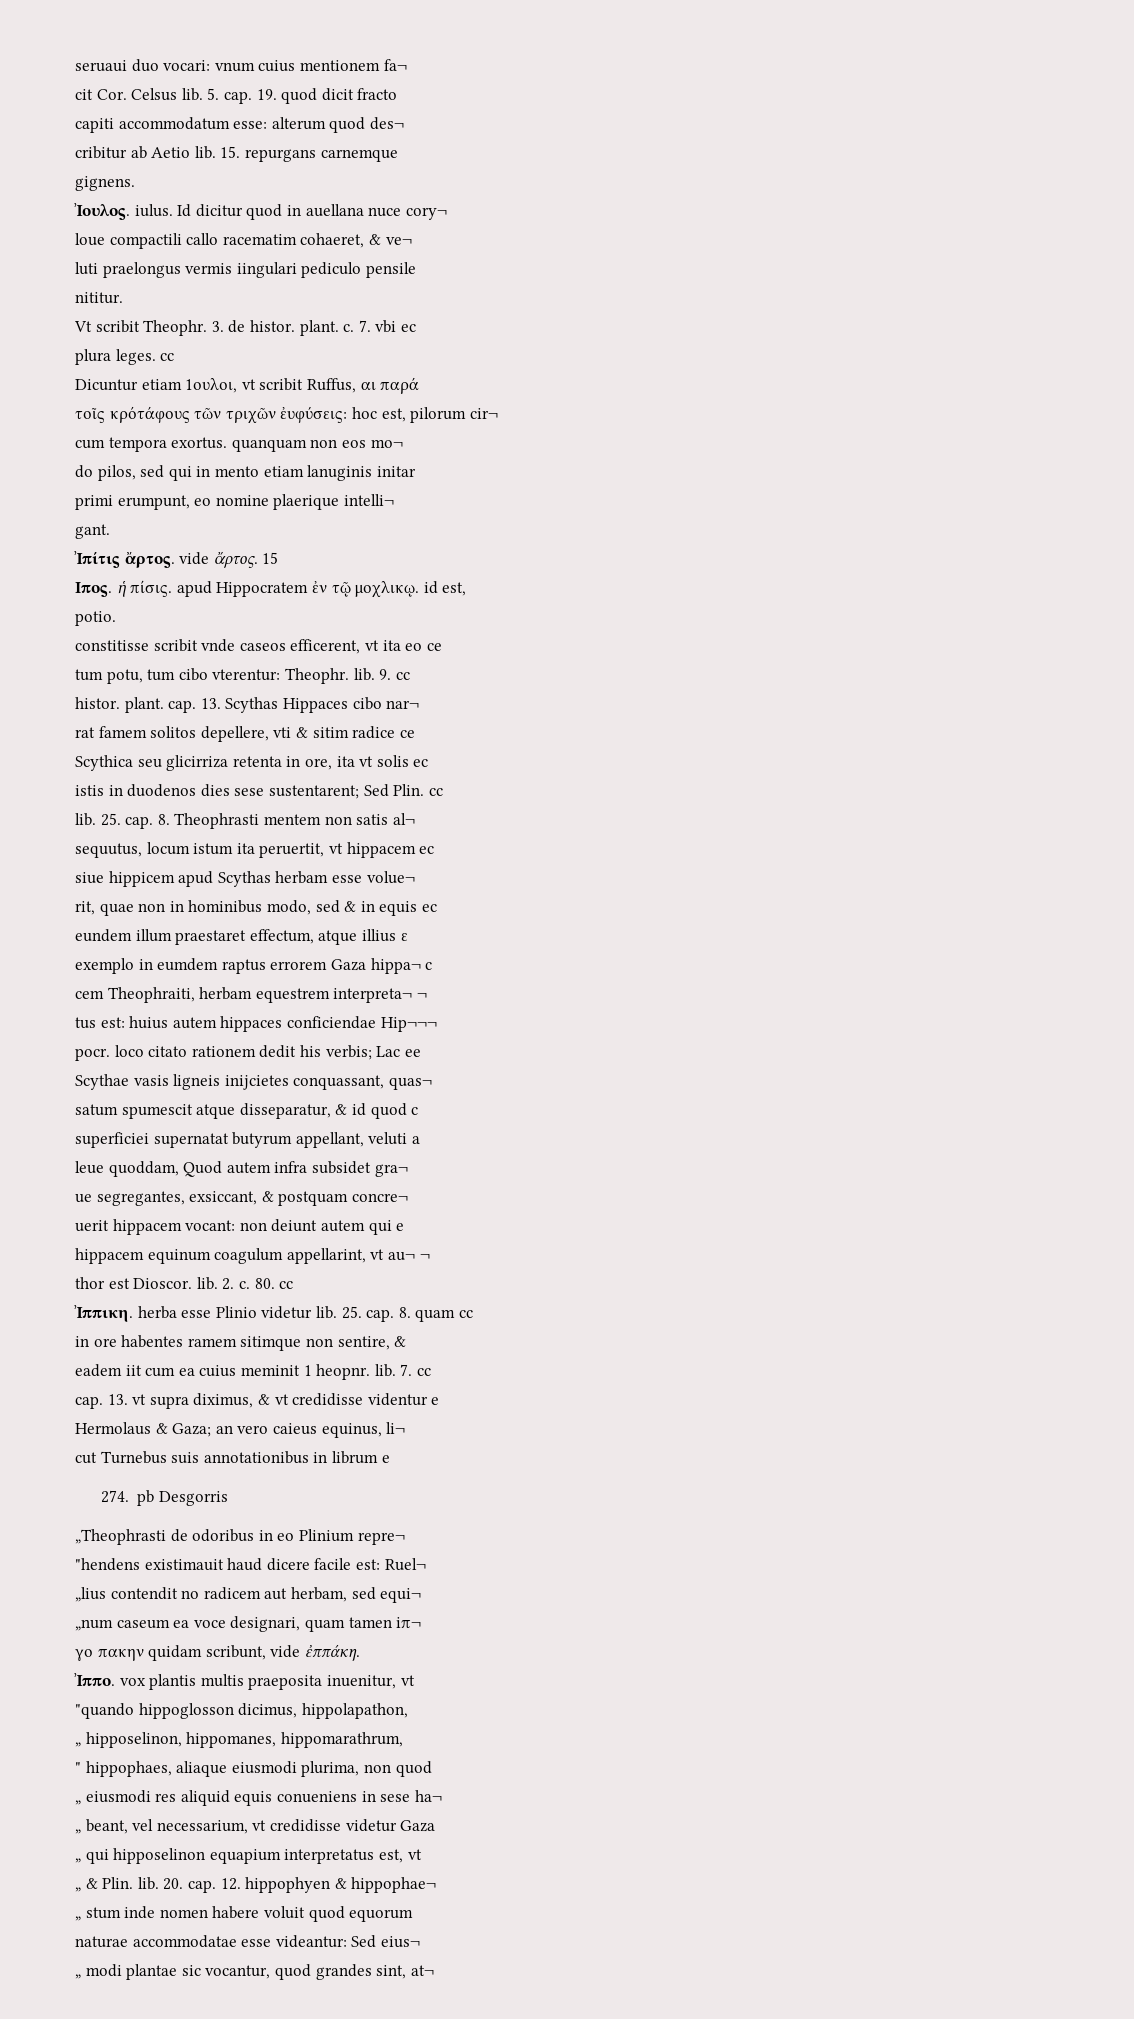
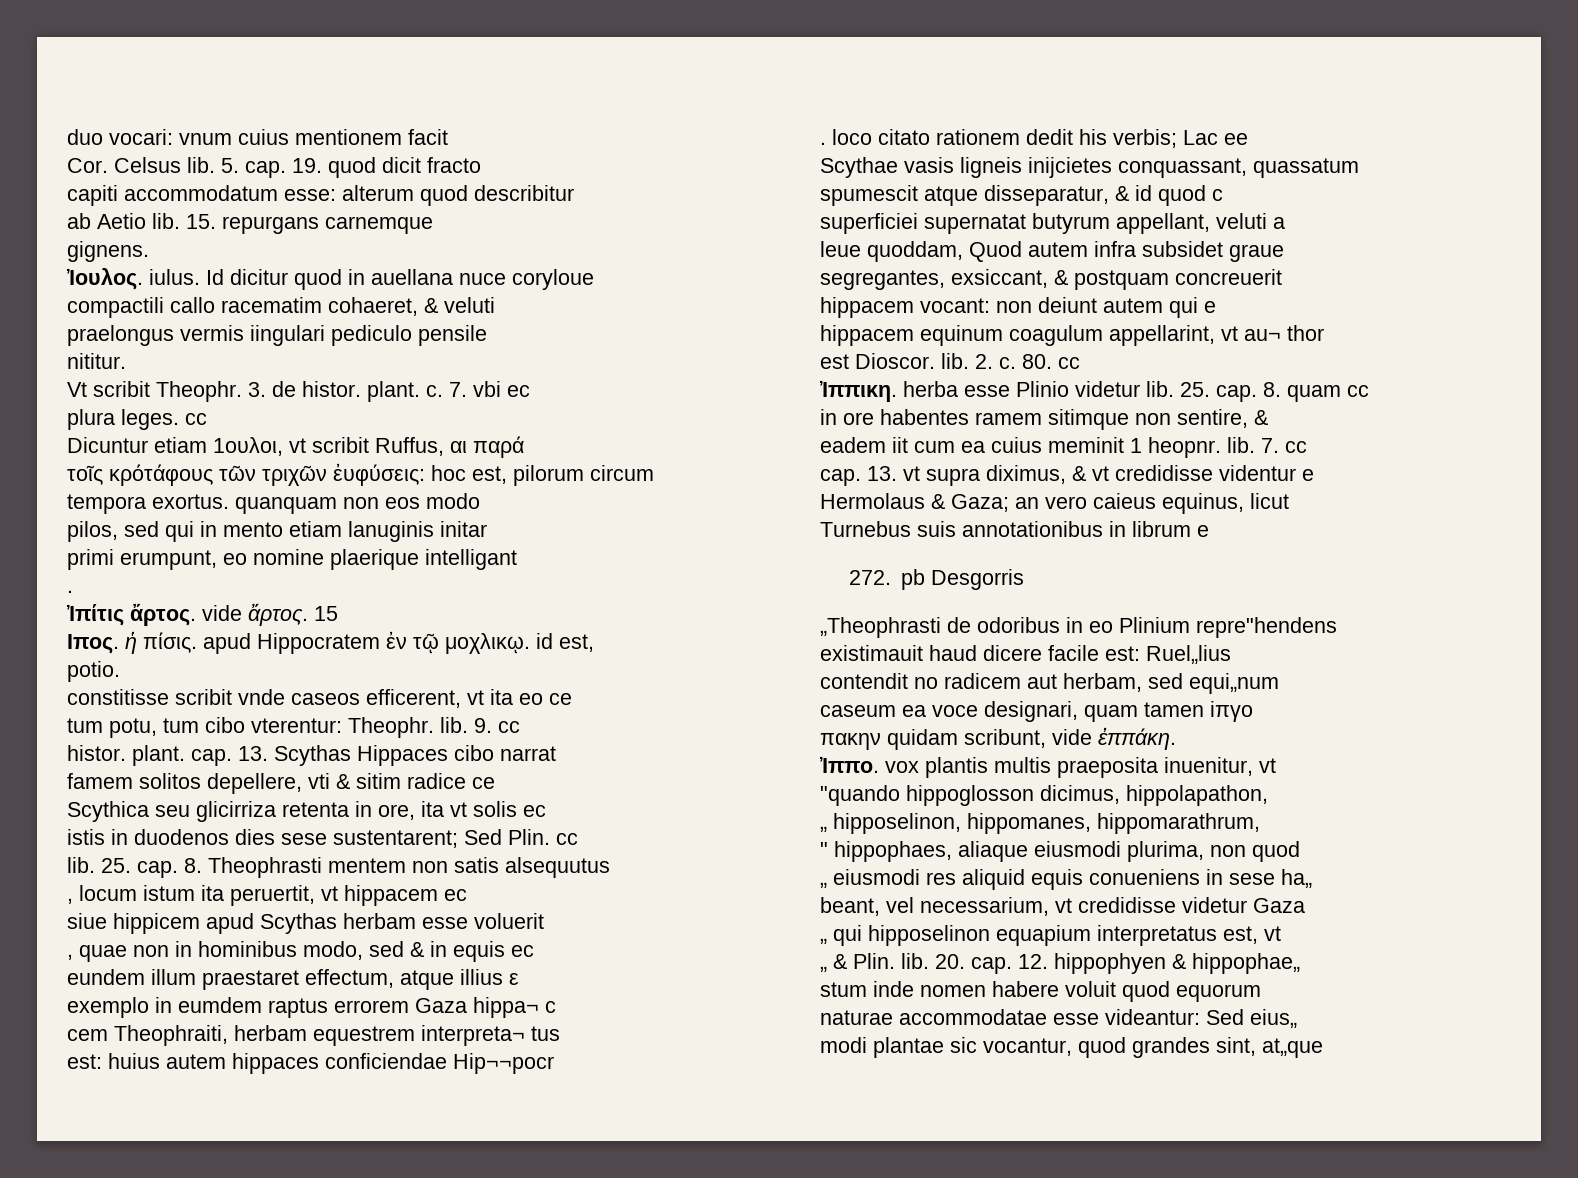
- seruaui duo vocari: vnum cuius mentionem fa¬
- cit Cor. Celsus lib.
+ duo vocari: vnum cuius mentionem facit
+ Cor. Celsus lib.
- capiti accommodatum esse: alterum quod des¬
- cribitur ab Aetio lib.
+ capiti accommodatum esse: alterum quod describitur
+ ab Aetio lib.
- Id dicitur quod in auellana nuce cory¬
- loue compactili callo racematim cohaeret, & ve¬
- luti praelongus vermis iingulari pediculo pensile
+ Id dicitur quod in auellana nuce coryloue
+ compactili callo racematim cohaeret, & veluti
+ praelongus vermis iingulari pediculo pensile
- τοῖς κρότάφους τῶν τριχῶν ἐυφύσεις: hoc est, pilorum cir¬
- cum tempora exortus. quanquam non eos mo¬
- do pilos, sed qui in mento etiam lanuginis initar
+ τοῖς κρότάφους τῶν τριχῶν ἐυφύσεις: hoc est, pilorum circum
+ tempora exortus. quanquam non eos modo
+ pilos, sed qui in mento etiam lanuginis initar
- primi erumpunt, eo nomine plaerique intelli¬
- gant.
+ primi erumpunt, eo nomine plaerique intelligant
+ .
- 13. Scythas Hippaces cibo nar¬
- rat famem solitos depellere, vti & sitim radice ce
+ 13. Scythas Hippaces cibo narrat
+ famem solitos depellere, vti & sitim radice ce
- 8. Theophrasti mentem non satis al¬
- sequutus, locum istum ita peruertit, vt hippacem ec
+ 8. Theophrasti mentem non satis alsequutus
+ , locum istum ita peruertit, vt hippacem ec
- siue hippicem apud Scythas herbam esse volue¬
- rit, quae non in hominibus modo, sed & in equis ec
+ siue hippicem apud Scythas herbam esse voluerit
+ , quae non in hominibus modo, sed & in equis ec
- cem Theophraiti, herbam equestrem interpreta¬ ¬
- tus est: huius autem hippaces conficiendae Hip¬¬¬
- pocr. loco citato rationem dedit his verbis; Lac ee
+ cem Theophraiti, herbam equestrem interpreta¬ tus
+ est: huius autem hippaces conficiendae Hip¬¬pocr
+ . loco citato rationem dedit his verbis; Lac ee
- Scythae vasis ligneis inijcietes conquassant, quas¬
- satum spumescit atque disseparatur, & id quod c
+ Scythae vasis ligneis inijcietes conquassant, quassatum
+ spumescit atque disseparatur, & id quod c
- leue quoddam, Quod autem infra subsidet gra¬
- ue segregantes, exsiccant, & postquam concre¬
- uerit hippacem vocant: non deiunt autem qui e
+ leue quoddam, Quod autem infra subsidet graue
+ segregantes, exsiccant, & postquam concreuerit
+ hippacem vocant: non deiunt autem qui e
- hippacem equinum coagulum appellarint, vt au¬ ¬
- thor est Dioscor. lib.
+ hippacem equinum coagulum appellarint, vt au¬ thor
+ est Dioscor. lib.
- Hermolaus & Gaza; an vero caieus equinus, li¬
- cut Turnebus suis annotationibus in librum e
+ Hermolaus & Gaza; an vero caieus equinus, licut
+ Turnebus suis annotationibus in librum e
- 274. pb Desgorris
+ 272. pb Desgorris
- „Theophrasti de odoribus in eo Plinium repre¬
- "hendens existimauit haud dicere facile est: Ruel¬
- „lius contendit no radicem aut herbam, sed equi¬
- „num caseum ea voce designari, quam tamen iπ¬
- γο πακην quidam scribunt, vide ἐππάκη.
+ „Theophrasti de odoribus in eo Plinium repre"hendens
+ existimauit haud dicere facile est: Ruel„lius
+ contendit no radicem aut herbam, sed equi„num
+ caseum ea voce designari, quam tamen iπγο
+ πακην quidam scribunt, vide ἐππάκη.
- „ eiusmodi res aliquid equis conueniens in sese ha¬
- „ beant, vel necessarium, vt credidisse videtur Gaza
+ „ eiusmodi res aliquid equis conueniens in sese ha„
+ beant, vel necessarium, vt credidisse videtur Gaza
- 12. hippophyen & hippophae¬
- „ stum inde nomen habere voluit quod equorum
+ 12. hippophyen & hippophae„
+ stum inde nomen habere voluit quod equorum
- naturae accommodatae esse videantur: Sed eius¬
- „ modi plantae sic vocantur, quod grandes sint, at¬
+ naturae accommodatae esse videantur: Sed eius„
+ modi plantae sic vocantur, quod grandes sint, at„que

